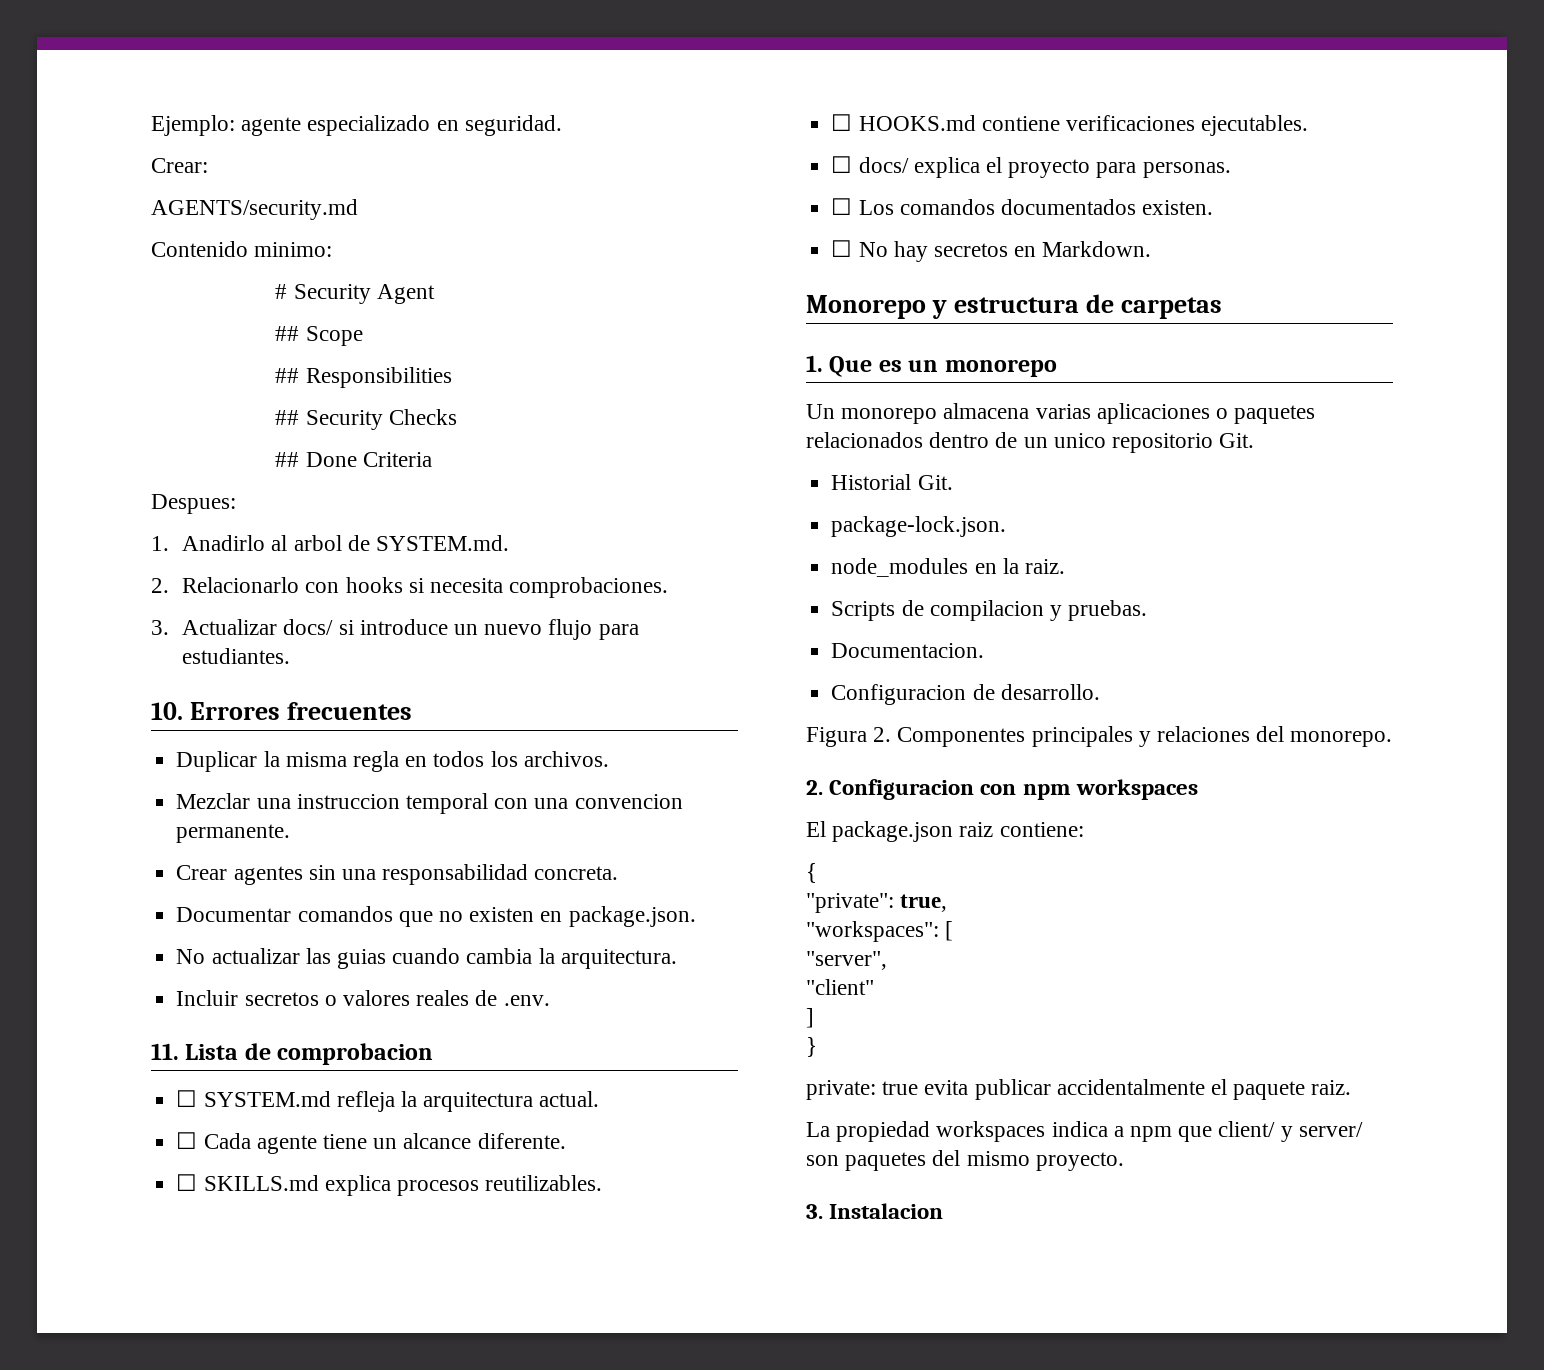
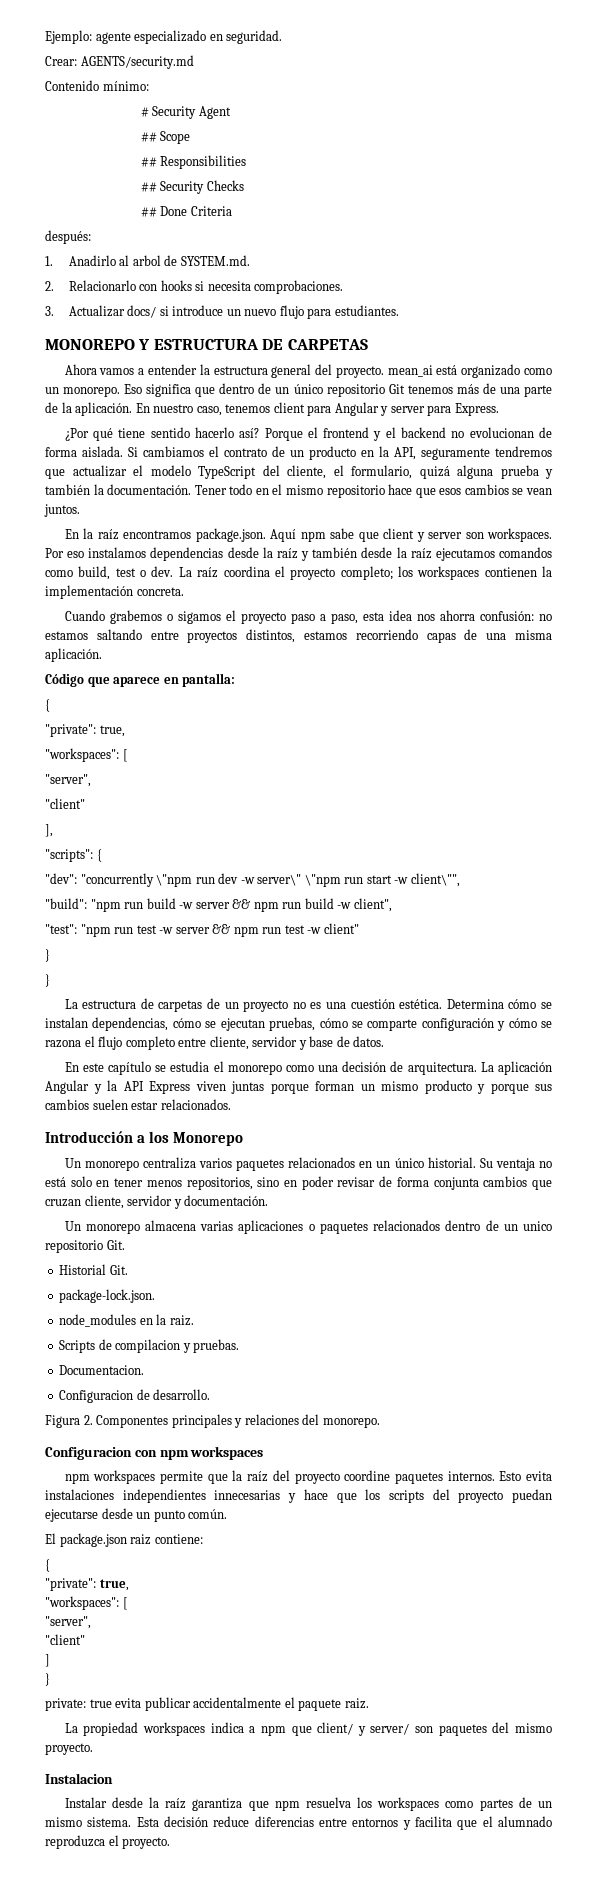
- Crear:
- AGENTS/security.md
+ Crear: AGENTS/security.md
- Contenido minimo:
+ Contenido mínimo:
- Despues:
+ después:
- 10. Errores frecuentes
- Duplicar la misma regla en todos los archivos.
- Mezclar una instruccion temporal con una convencion permanente.
- Crear agentes sin una responsabilidad concreta.
- Documentar comandos que no existen en package.json.
- No actualizar las guias cuando cambia la arquitectura.
- Incluir secretos o valores reales de .env.
- 11. Lista de comprobacion
- ☐ SYSTEM.md refleja la arquitectura actual.
- ☐ Cada agente tiene un alcance diferente.
- ☐ SKILLS.md explica procesos reutilizables.
- ☐ HOOKS.md contiene verificaciones ejecutables.
- ☐ docs/ explica el proyecto para personas.
- ☐ Los comandos documentados existen.
- ☐ No hay secretos en Markdown.
- Monorepo y estructura de carpetas
- 1. Que es un monorepo
+ MONOREPO Y ESTRUCTURA DE CARPETAS
+ Ahora vamos a entender la estructura general del proyecto. mean_ai está organizado como un monorepo. Eso significa que dentro de un único repositorio Git tenemos más de una parte de la aplicación. En nuestro caso, tenemos client para Angular y server para Express.
+ ¿Por qué tiene sentido hacerlo así? Porque el frontend y el backend no evolucionan de forma aislada. Si cambiamos el contrato de un producto en la API, seguramente tendremos que actualizar el modelo TypeScript del cliente, el formulario, quizá alguna prueba y también la documentación. Tener todo en el mismo repositorio hace que esos cambios se vean juntos.
+ En la raíz encontramos package.json. Aquí npm sabe que client y server son workspaces. Por eso instalamos dependencias desde la raíz y también desde la raíz ejecutamos comandos como build, test o dev. La raíz coordina el proyecto completo; los workspaces contienen la implementación concreta.
+ Cuando grabemos o sigamos el proyecto paso a paso, esta idea nos ahorra confusión: no estamos saltando entre proyectos distintos, estamos recorriendo capas de una misma aplicación.
+ Código que aparece en pantalla:
+ {
+ "private": true,
+ "workspaces": [
+ "server",
+ "client"
+ ],
+ "scripts": {
+ "dev": "concurrently \"npm run dev -w server\" \"npm run start -w client\"",
+ "build": "npm run build -w server && npm run build -w client",
+ "test": "npm run test -w server && npm run test -w client"
+ }
+ }
+ La estructura de carpetas de un proyecto no es una cuestión estética. Determina cómo se instalan dependencias, cómo se ejecutan pruebas, cómo se comparte configuración y cómo se razona el flujo completo entre cliente, servidor y base de datos.
+ En este capítulo se estudia el monorepo como una decisión de arquitectura. La aplicación Angular y la API Express viven juntas porque forman un mismo producto y porque sus cambios suelen estar relacionados.
+ Introducción a los Monorepo
+ Un monorepo centraliza varios paquetes relacionados en un único historial. Su ventaja no está solo en tener menos repositorios, sino en poder revisar de forma conjunta cambios que cruzan cliente, servidor y documentación.
- 2. Configuracion con npm workspaces
+ Configuracion con npm workspaces
+ npm workspaces permite que la raíz del proyecto coordine paquetes internos. Esto evita instalaciones independientes innecesarias y hace que los scripts del proyecto puedan ejecutarse desde un punto común.
- 3. Instalacion
+ Instalacion
+ Instalar desde la raíz garantiza que npm resuelva los workspaces como partes de un mismo sistema. Esta decisión reduce diferencias entre entornos y facilita que el alumnado reproduzca el proyecto.

